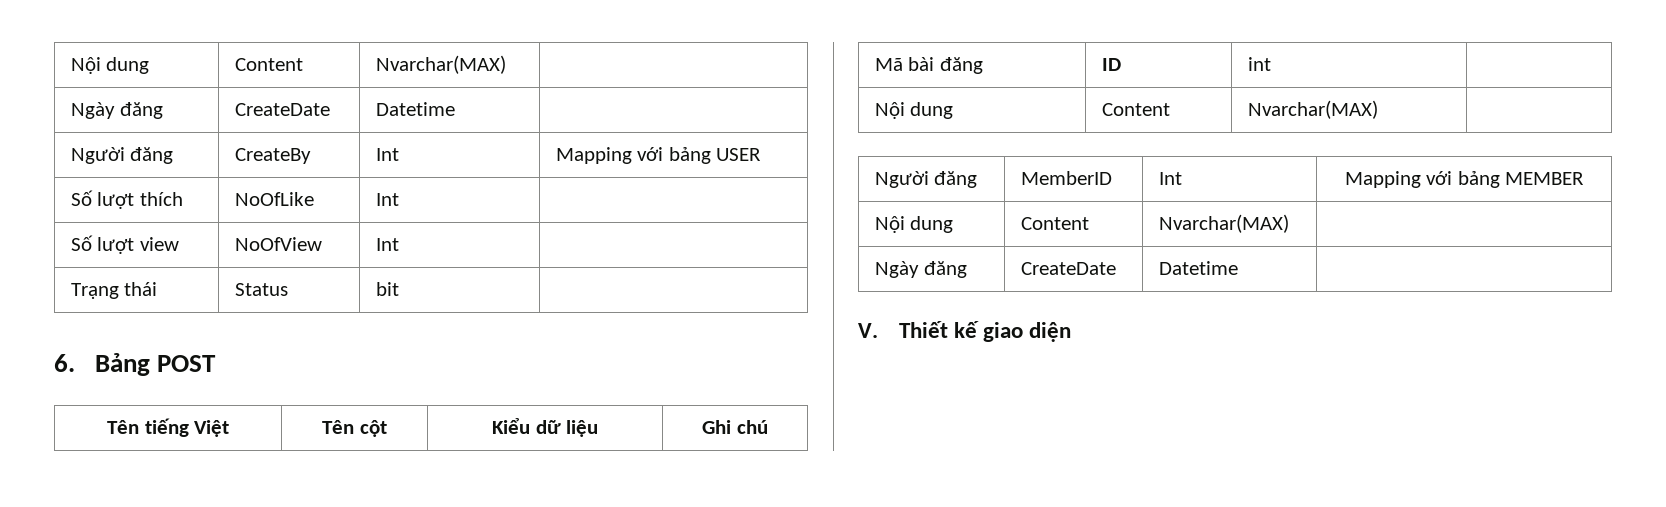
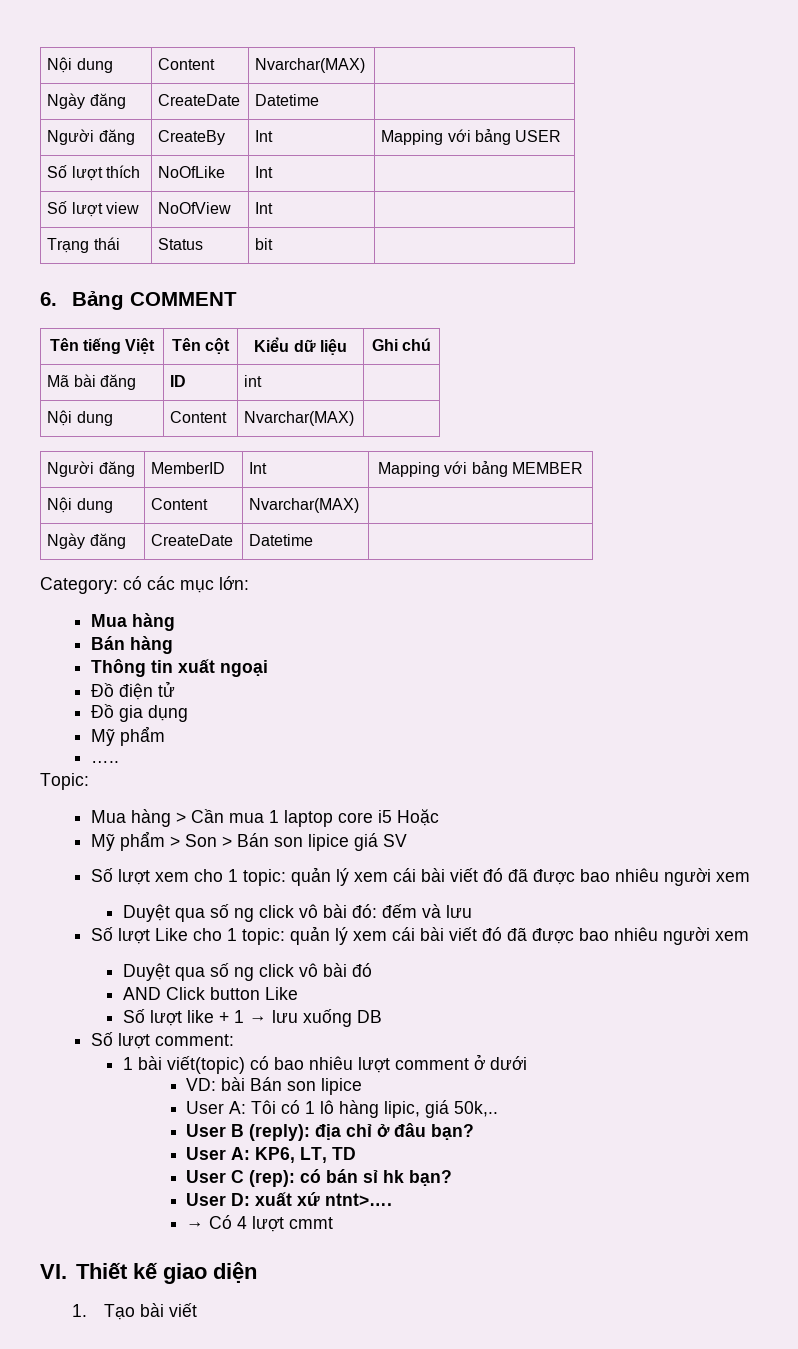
- 6. Bảng POST
+ 6. Bảng COMMENT
- V. Thiết kế giao diện
+ Category: có các mục lớn:
+ Mua hàng
+ Bán hàng
+ Thông tin xuất ngoại
+ Đồ điện tử
+ Đồ gia dụng
+ Mỹ phẩm
+ …..
+ Topic:
+ Mua hàng > Cần mua 1 laptop core i5 Hoặc
+ Mỹ phẩm > Son > Bán son lipice giá SV
+ Số lượt xem cho 1 topic: quản lý xem cái bài viết đó đã được bao nhiêu người xem
+ Duyệt qua số ng click vô bài đó: đếm và lưu
+ Số lượt Like cho 1 topic: quản lý xem cái bài viết đó đã được bao nhiêu người xem
+ Duyệt qua số ng click vô bài đó
+ AND Click button Like
+ Số lượt like + 1 → lưu xuống DB
+ Số lượt comment:
+ 1 bài viết(topic) có bao nhiêu lượt comment ở dưới
+ VD: bài Bán son lipice
+ User A: Tôi có 1 lô hàng lipic, giá 50k,..
+ User B (reply): địa chỉ ở đâu bạn?
+ User A: KP6, LT, TD
+ User C (rep): có bán sỉ hk bạn?
+ User D: xuất xứ ntnt>….
+ → Có 4 lượt cmmt
+ VI. Thiết kế giao diện
+ 1. Tạo bài viết

